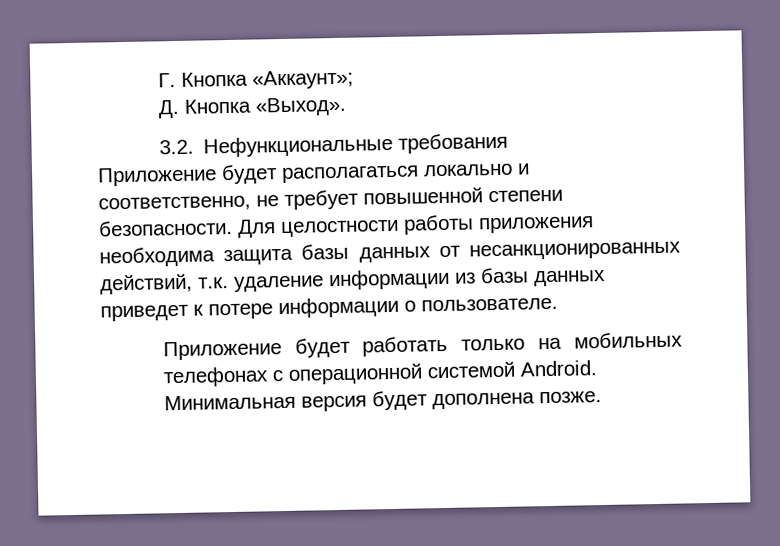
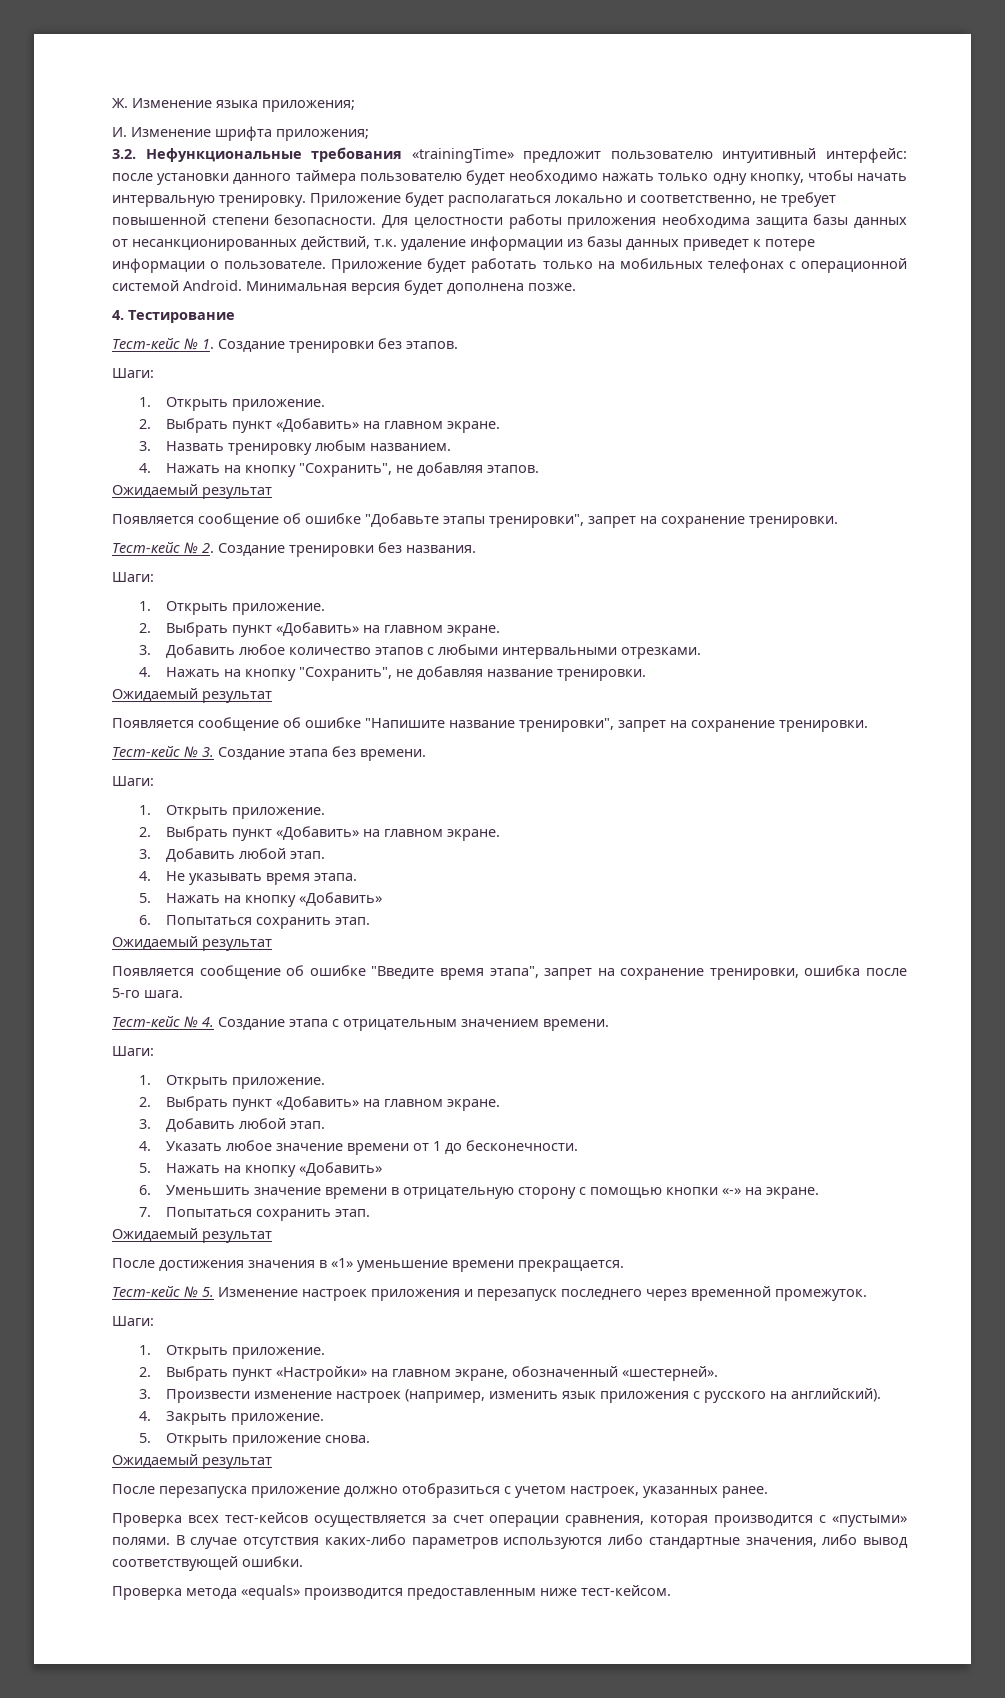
- Г. Кнопка «Аккаунт»;
- Д. Кнопка «Выход».
- 3.2. Нефункциональные требования
- Приложение будет располагаться локально и соответственно, не требует повышенной степени безопасности.
+ Ж. Изменение языка приложения;
+ И. Изменение шрифта приложения;
+ 3.2. Нефункциональные требования «trainingTime» предложит пользователю интуитивный интерфейс: после установки данного таймера пользователю будет необходимо нажать только одну кнопку, чтобы начать интервальную тренировку. Приложение будет располагаться локально и соответственно, не требует повышенной степени безопасности.
- Для целостности работы приложения необходима защита базы данных от несанкционированных действий, т.к. удаление информации из базы данных приведет к потере информации о пользователе.
- Приложение будет работать только на мобильных телефонах с операционной системой Android.
+ Для целостности работы приложения необходима защита базы данных от несанкционированных действий, т.к. удаление информации из базы данных приведет к потере информации о пользователе. Приложение будет работать только на мобильных телефонах с операционной системой Android.
+ 4. Тестирование
+ Тест-кейс № 1. Создание тренировки без этапов.
+ Шаги:
+ 1. Открыть приложение.
+ 2. Выбрать пункт «Добавить» на главном экране.
+ 3. Назвать тренировку любым названием.
+ 4. Нажать на кнопку "Сохранить", не добавляя этапов.
+ Ожидаемый результат
+ Появляется сообщение об ошибке "Добавьте этапы тренировки", запрет на сохранение тренировки.
+ Тест-кейс № 2. Создание тренировки без названия.
+ Шаги:
+ 1. Открыть приложение.
+ 2. Выбрать пункт «Добавить» на главном экране.
+ 3. Добавить любое количество этапов с любыми интервальными отрезками.
+ 4. Нажать на кнопку "Сохранить", не добавляя название тренировки.
+ Ожидаемый результат
+ Появляется сообщение об ошибке "Напишите название тренировки", запрет на сохранение тренировки.
+ Тест-кейс № 3. Создание этапа без времени.
+ Шаги:
+ 1. Открыть приложение.
+ 2. Выбрать пункт «Добавить» на главном экране.
+ 3. Добавить любой этап.
+ 4. Не указывать время этапа.
+ 5. Нажать на кнопку «Добавить»
+ 6. Попытаться сохранить этап.
+ Ожидаемый результат
+ Появляется сообщение об ошибке "Введите время этапа", запрет на сохранение тренировки, ошибка после 5-го шага.
+ Тест-кейс № 4. Создание этапа с отрицательным значением времени.
+ Шаги:
+ 1. Открыть приложение.
+ 2. Выбрать пункт «Добавить» на главном экране.
+ 3. Добавить любой этап.
+ 4. Указать любое значение времени от 1 до бесконечности.
+ 5. Нажать на кнопку «Добавить»
+ 6. Уменьшить значение времени в отрицательную сторону с помощью кнопки «-» на экране.
+ 7. Попытаться сохранить этап.
+ Ожидаемый результат
+ После достижения значения в «1» уменьшение времени прекращается.
+ Тест-кейс № 5. Изменение настроек приложения и перезапуск последнего через временной промежуток.
+ Шаги:
+ 1. Открыть приложение.
+ 2. Выбрать пункт «Настройки» на главном экране, обозначенный «шестерней».
+ 3. Произвести изменение настроек (например, изменить язык приложения с русского на английский).
+ 4. Закрыть приложение.
+ 5. Открыть приложение снова.
+ Ожидаемый результат
+ После перезапуска приложение должно отобразиться с учетом настроек, указанных ранее.
+ Проверка всех тест-кейсов осуществляется за счет операции сравнения, которая производится с «пустыми» полями. В случае отсутствия каких-либо параметров используются либо стандартные значения, либо вывод соответствующей ошибки.
+ Проверка метода «equals» производится предоставленным ниже тест-кейсом.

